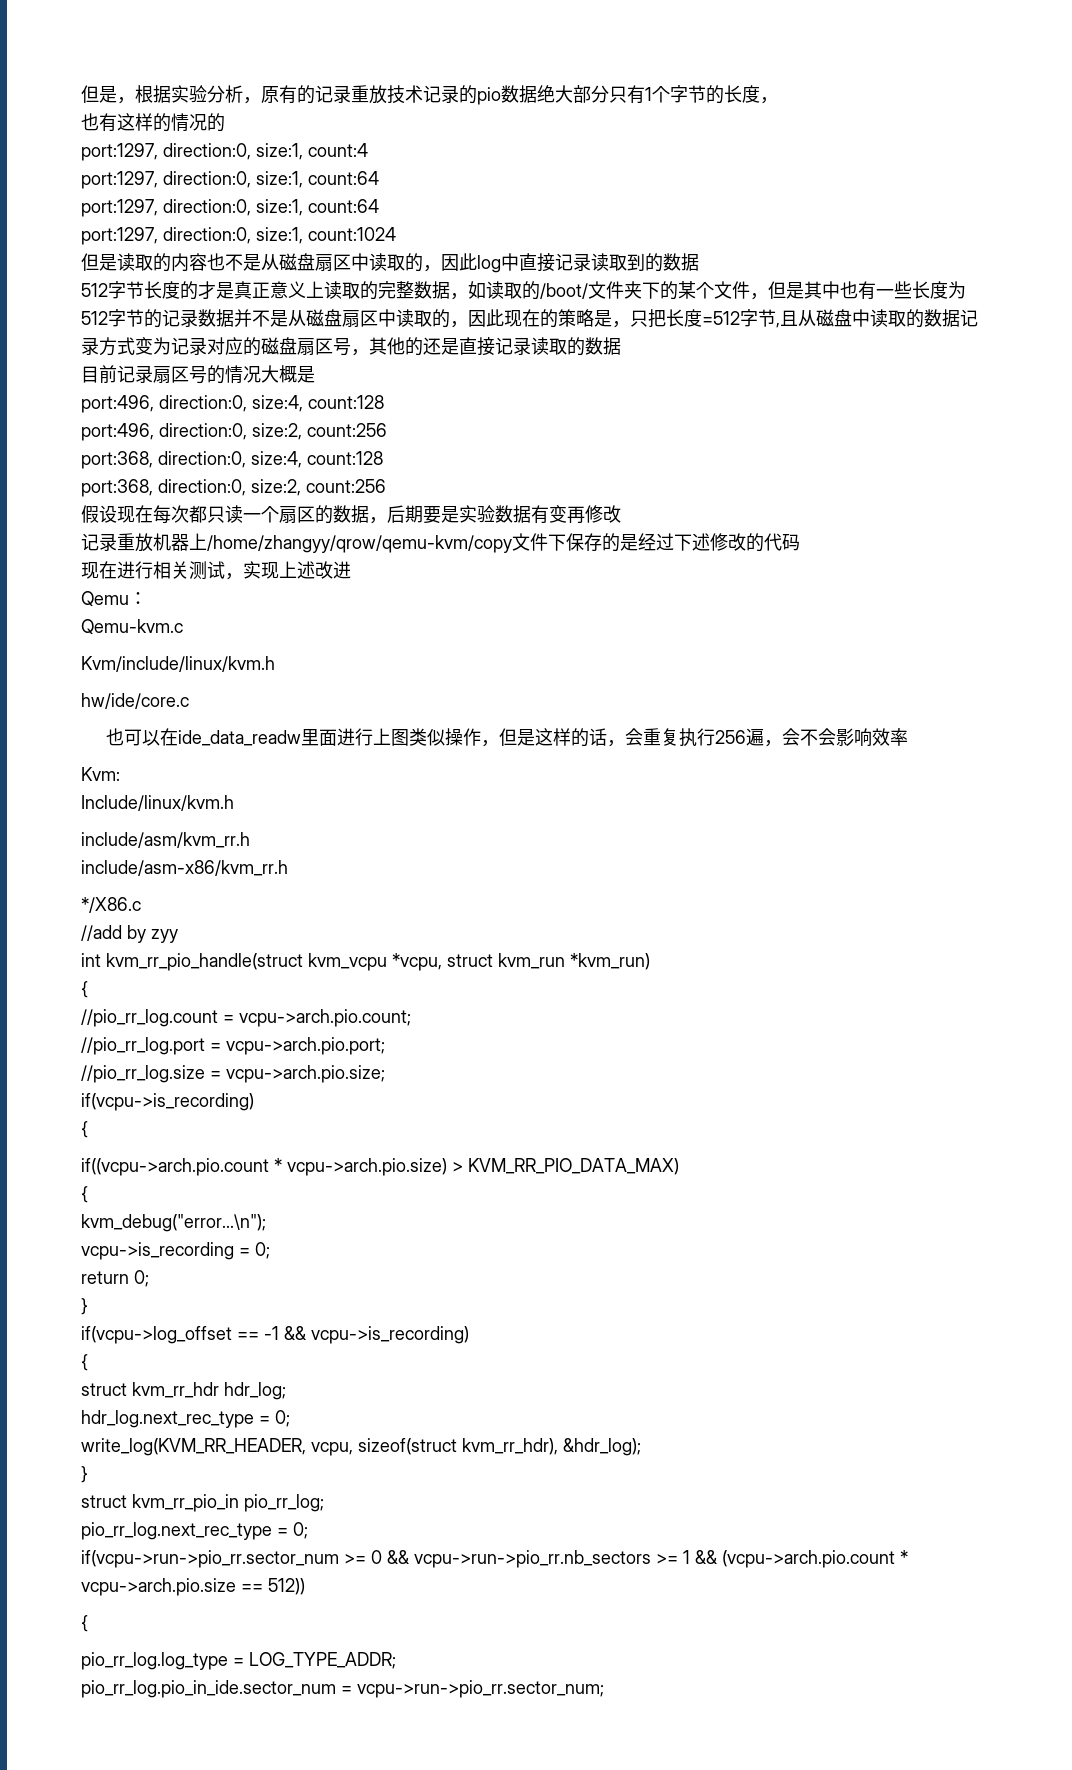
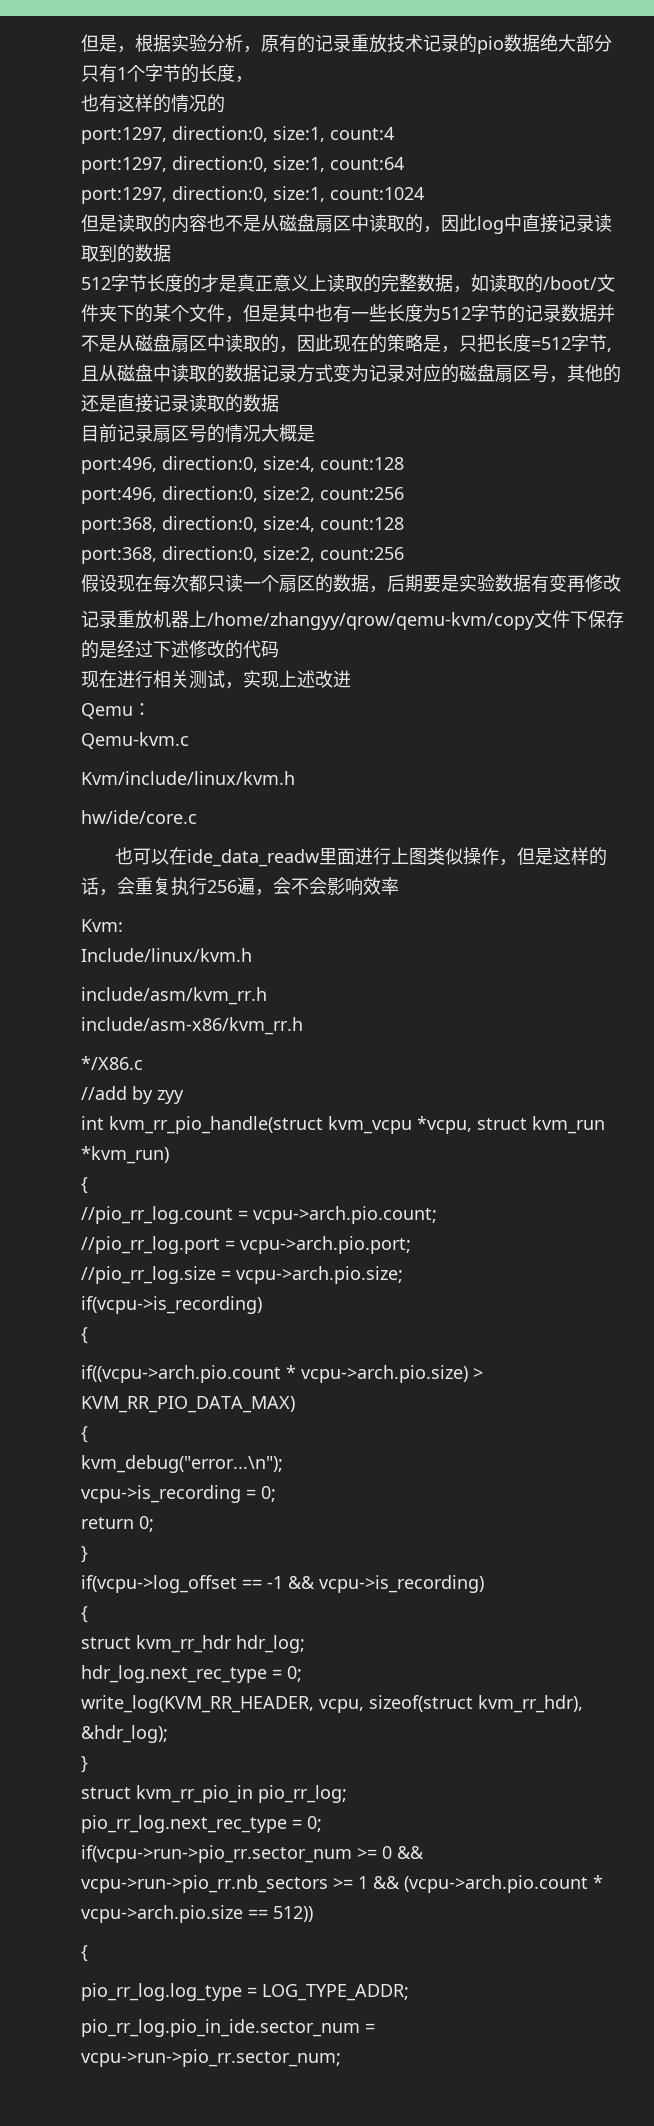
  port:1297, direction:0, size:1, count:4
- port:1297, direction:0, size:1, count:64

